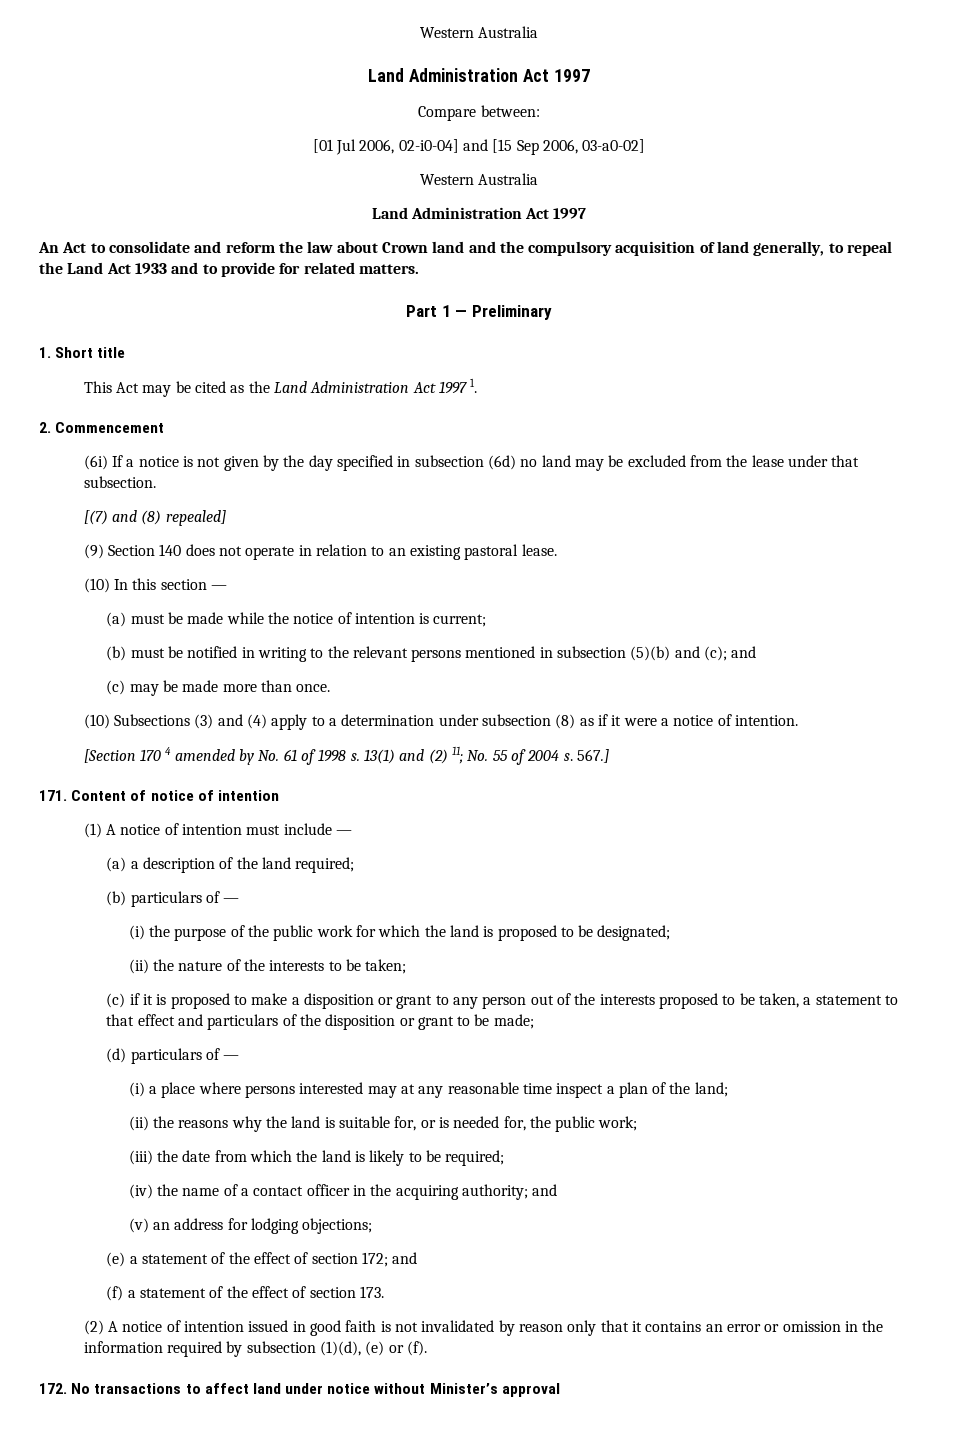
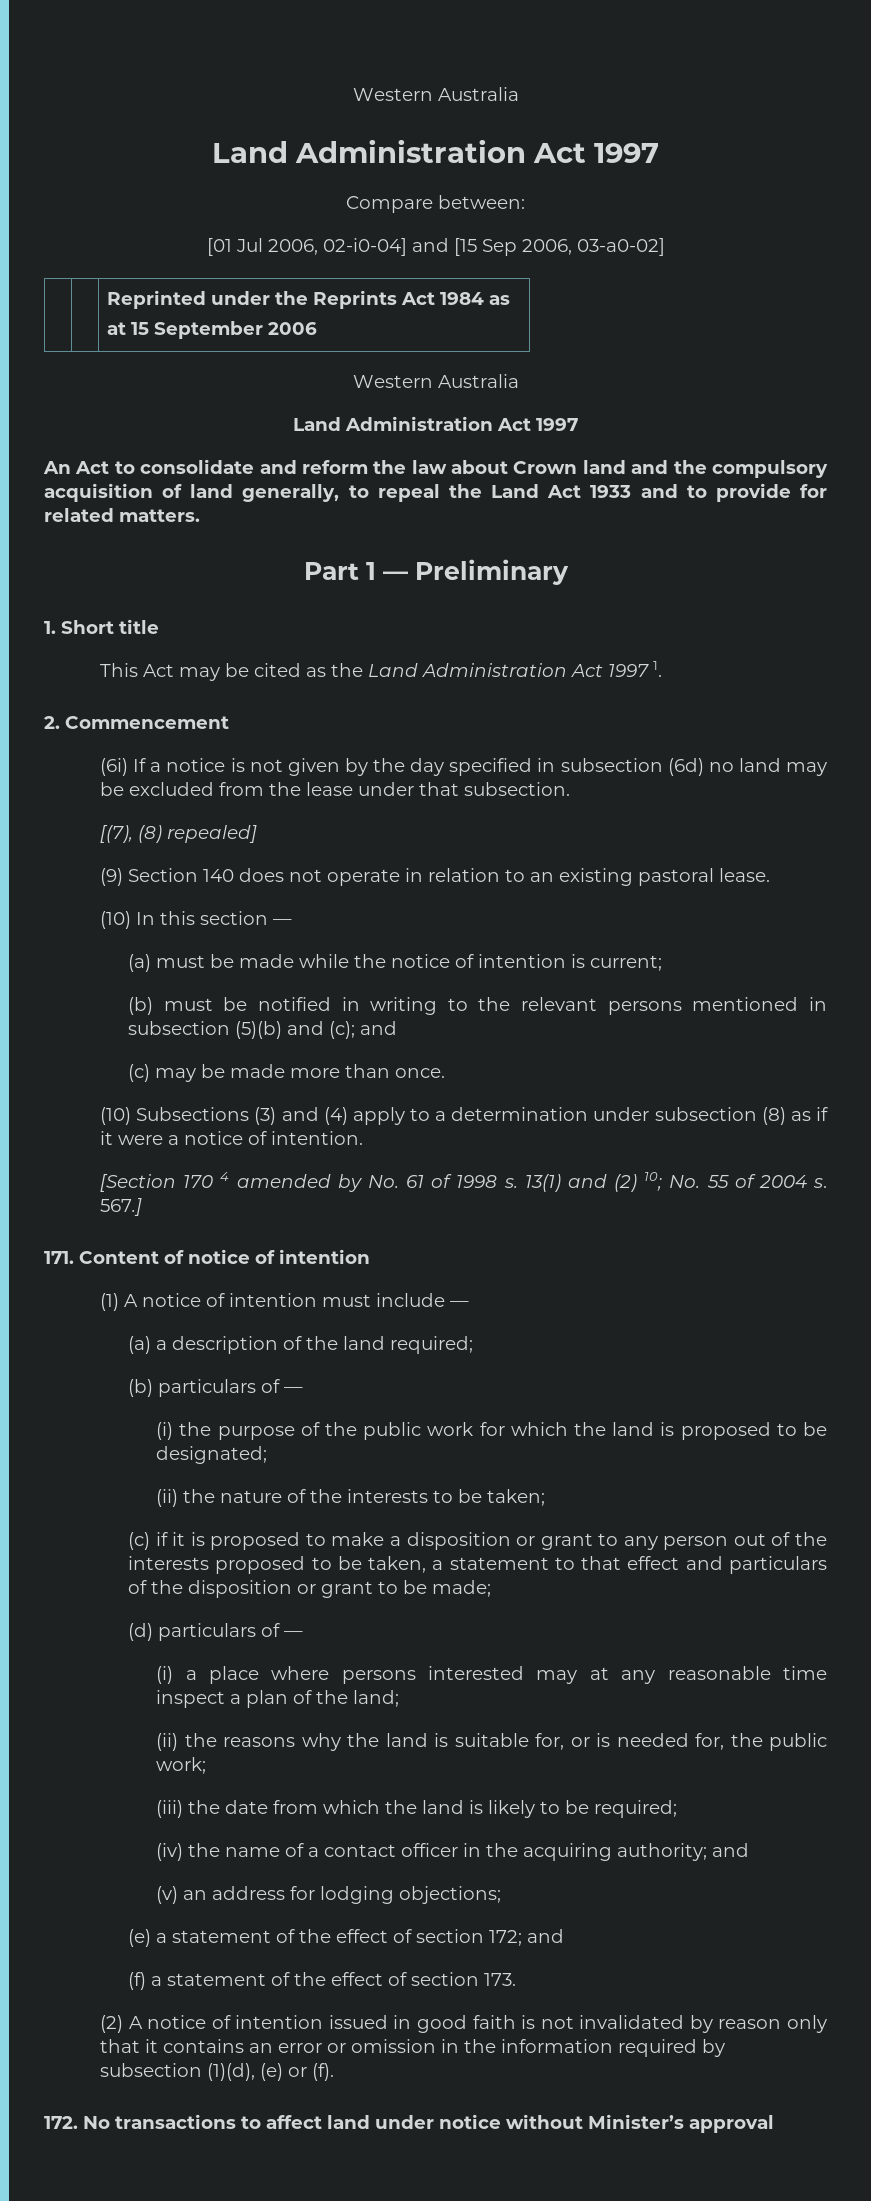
+ | | Reprinted under the Reprints Act 1984 as
+ at 15 September 2006
- [(7) and (8) repealed]
+ [(7), (8) repealed]
- 13(1) and (2) 11; No. 55 of 2004 s.
+ 13(1) and (2) 10; No. 55 of 2004 s.

